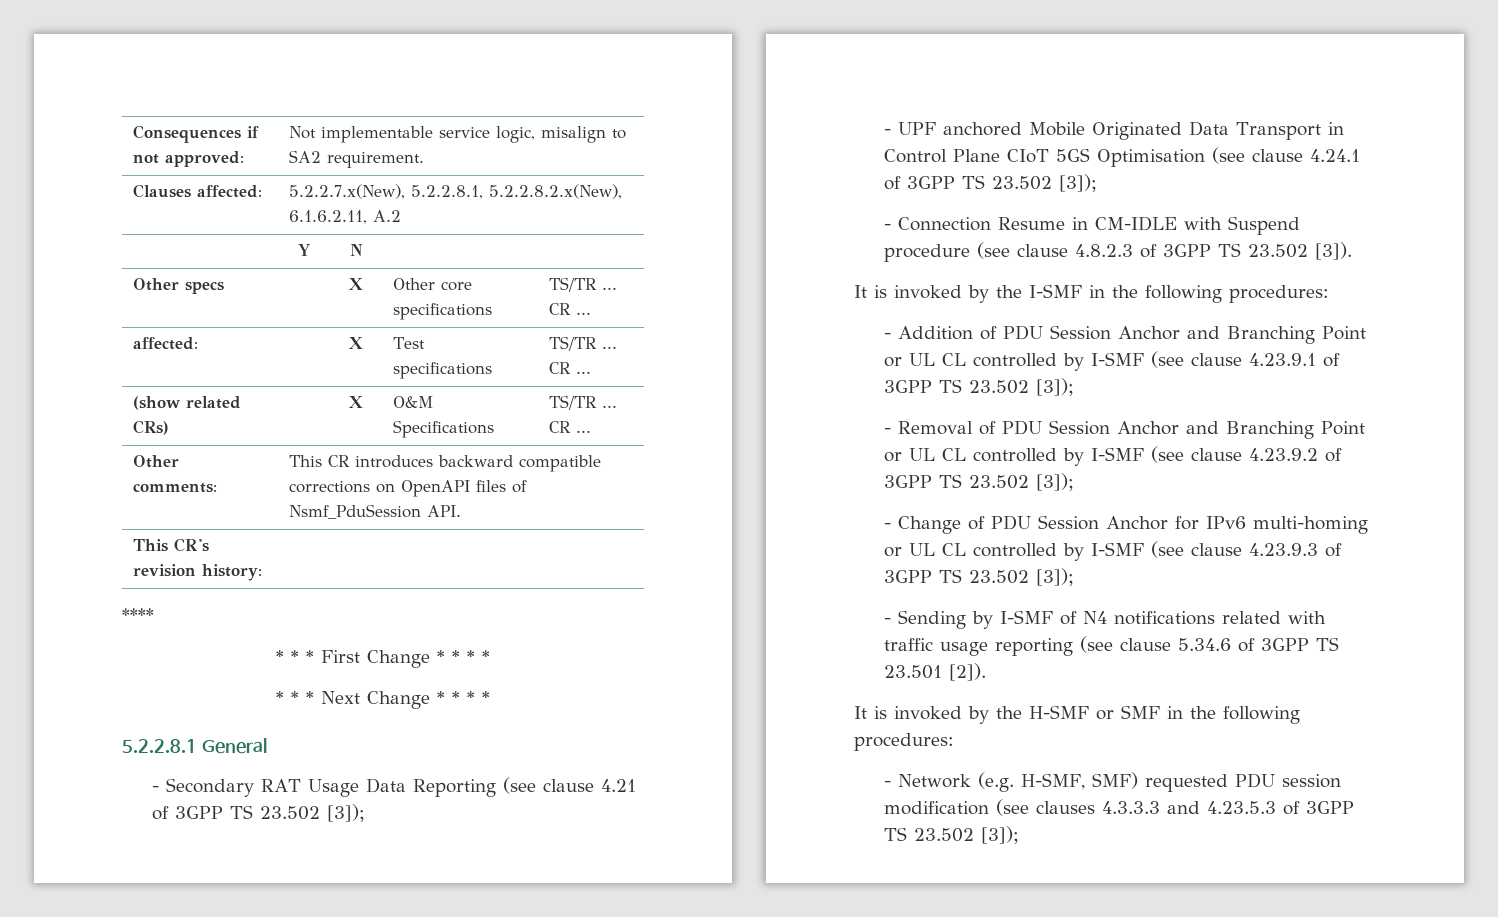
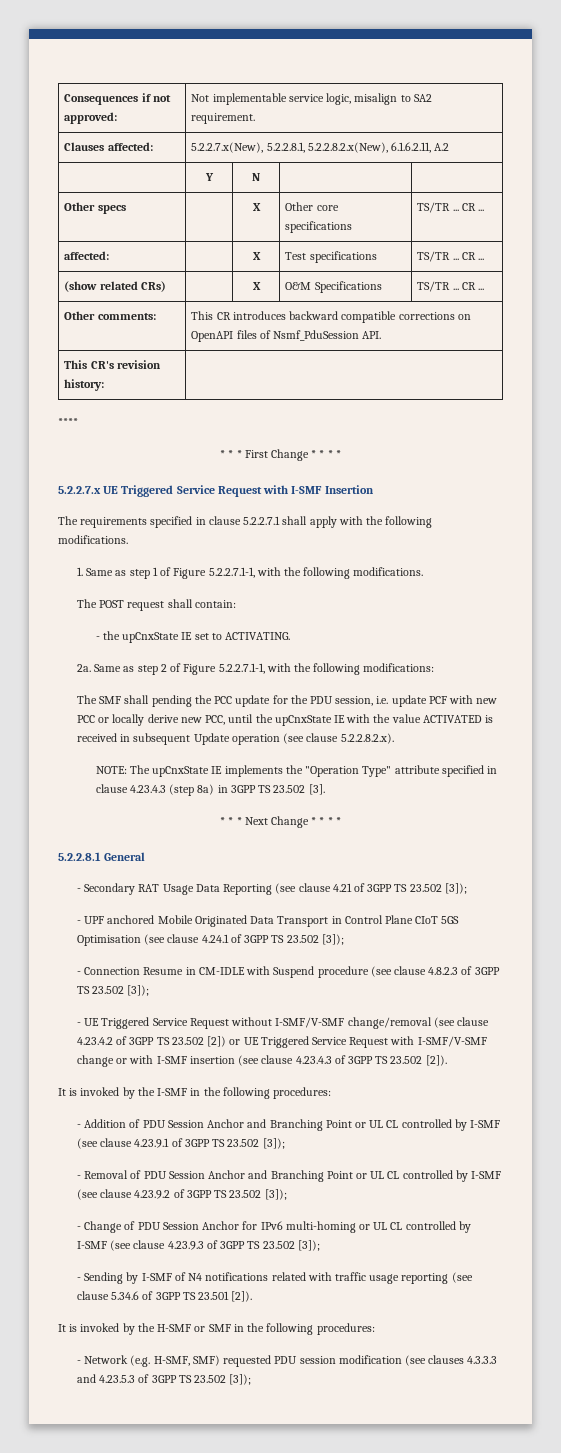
+ 5.2.2.7.x UE Triggered Service Request with I-SMF Insertion
+ The requirements specified in clause 5.2.2.7.1 shall apply with the following modifications.
+ 1. Same as step 1 of Figure 5.2.2.7.1-1, with the following modifications.
+ The POST request shall contain:
+ - the upCnxState IE set to ACTIVATING.
+ 2a. Same as step 2 of Figure 5.2.2.7.1-1, with the following modifications:
+ The SMF shall pending the PCC update for the PDU session, i.e. update PCF with new PCC or locally derive new PCC, until the upCnxState IE with the value ACTIVATED is received in subsequent Update operation (see clause 5.2.2.8.2.x).
+ NOTE: The upCnxState IE implements the "Operation Type" attribute specified in clause 4.23.4.3 (step 8a) in 3GPP TS 23.502 [3].
- - Connection Resume in CM-IDLE with Suspend procedure (see clause 4.8.2.3 of 3GPP TS 23.502 [3]).
+ - Connection Resume in CM-IDLE with Suspend procedure (see clause 4.8.2.3 of 3GPP TS 23.502 [3]);
+ - UE Triggered Service Request without I-SMF/V-SMF change/removal (see clause 4.23.4.2 of 3GPP TS 23.502 [2]) or UE Triggered Service Request with I-SMF/V-SMF change or with I-SMF insertion (see clause 4.23.4.3 of 3GPP TS 23.502 [2]).

